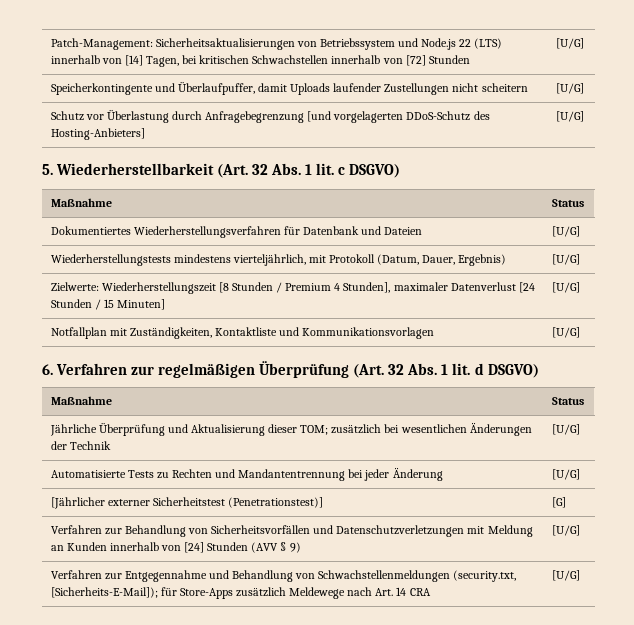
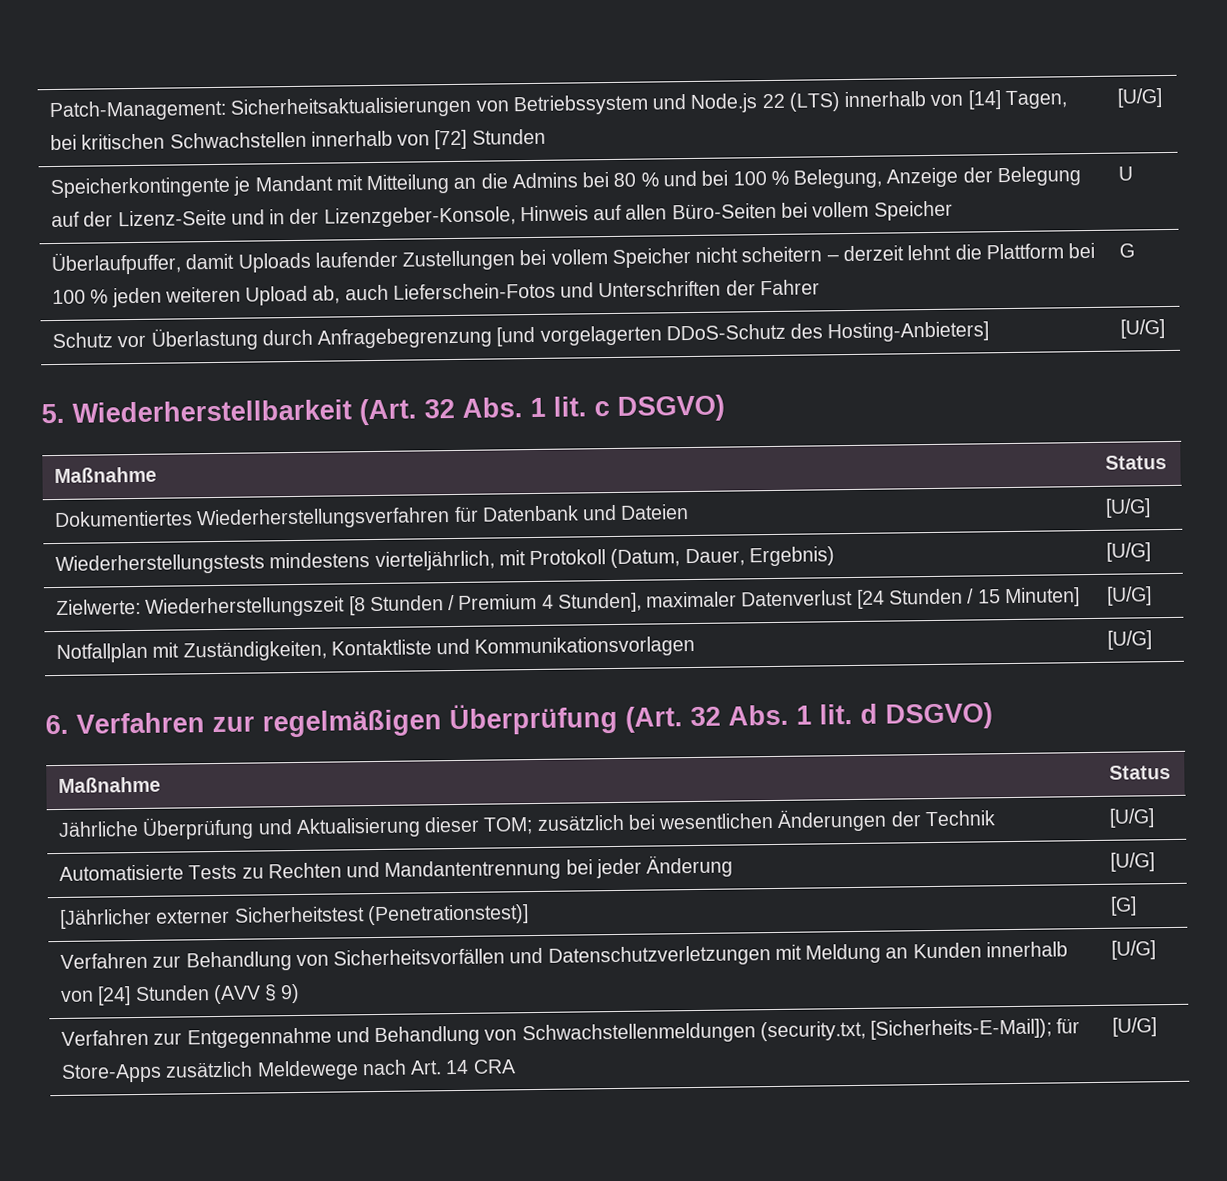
- Speicherkontingente und Überlaufpuffer, damit Uploads laufender Zustellungen nicht scheitern | [U/G]
+ Speicherkontingente je Mandant mit Mitteilung an die Admins bei 80 % und bei 100 % Belegung, Anzeige der Belegung auf der Lizenz-Seite und in der Lizenzgeber-Konsole, Hinweis auf allen Büro-Seiten bei vollem Speicher | U
+ Überlaufpuffer, damit Uploads laufender Zustellungen bei vollem Speicher nicht scheitern – derzeit lehnt die Plattform bei 100 % jeden weiteren Upload ab, auch Lieferschein-Fotos und Unterschriften der Fahrer | G

